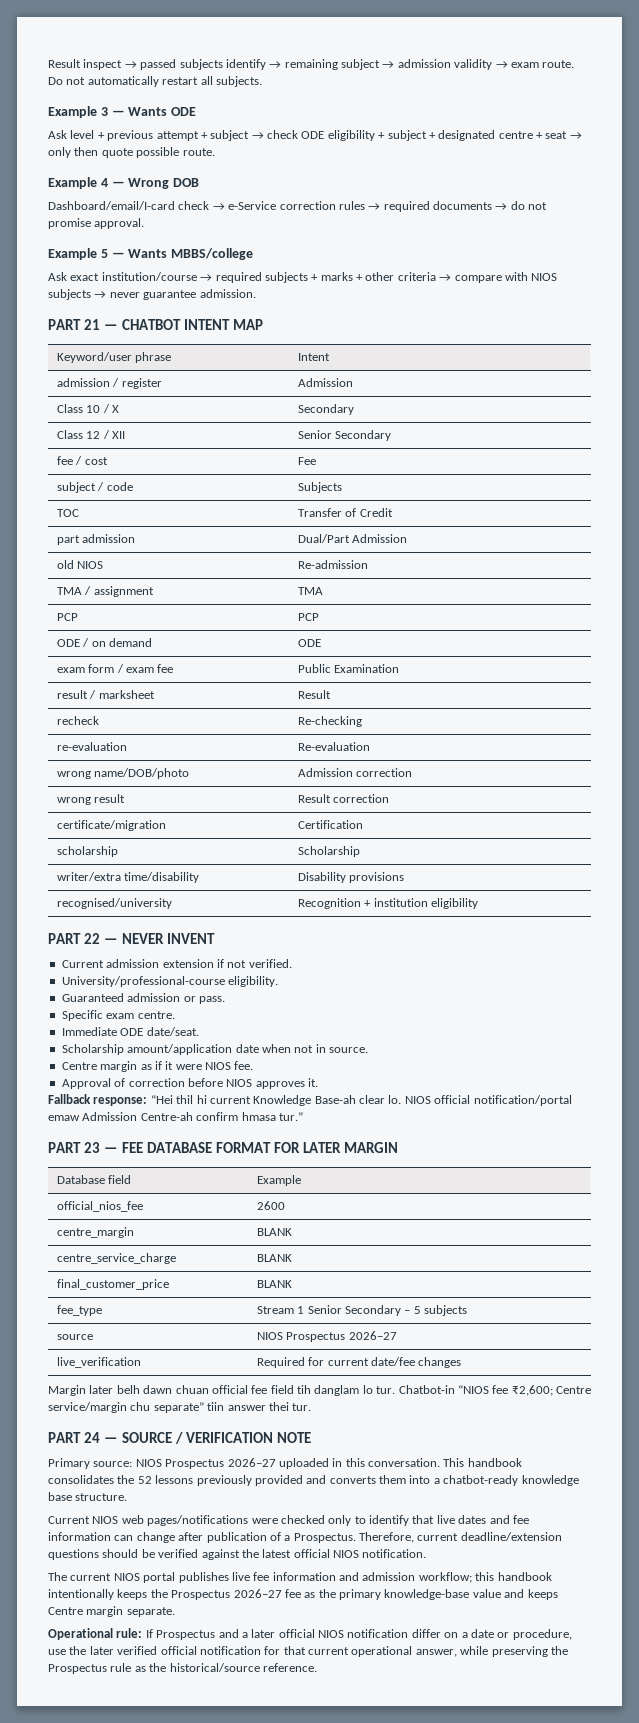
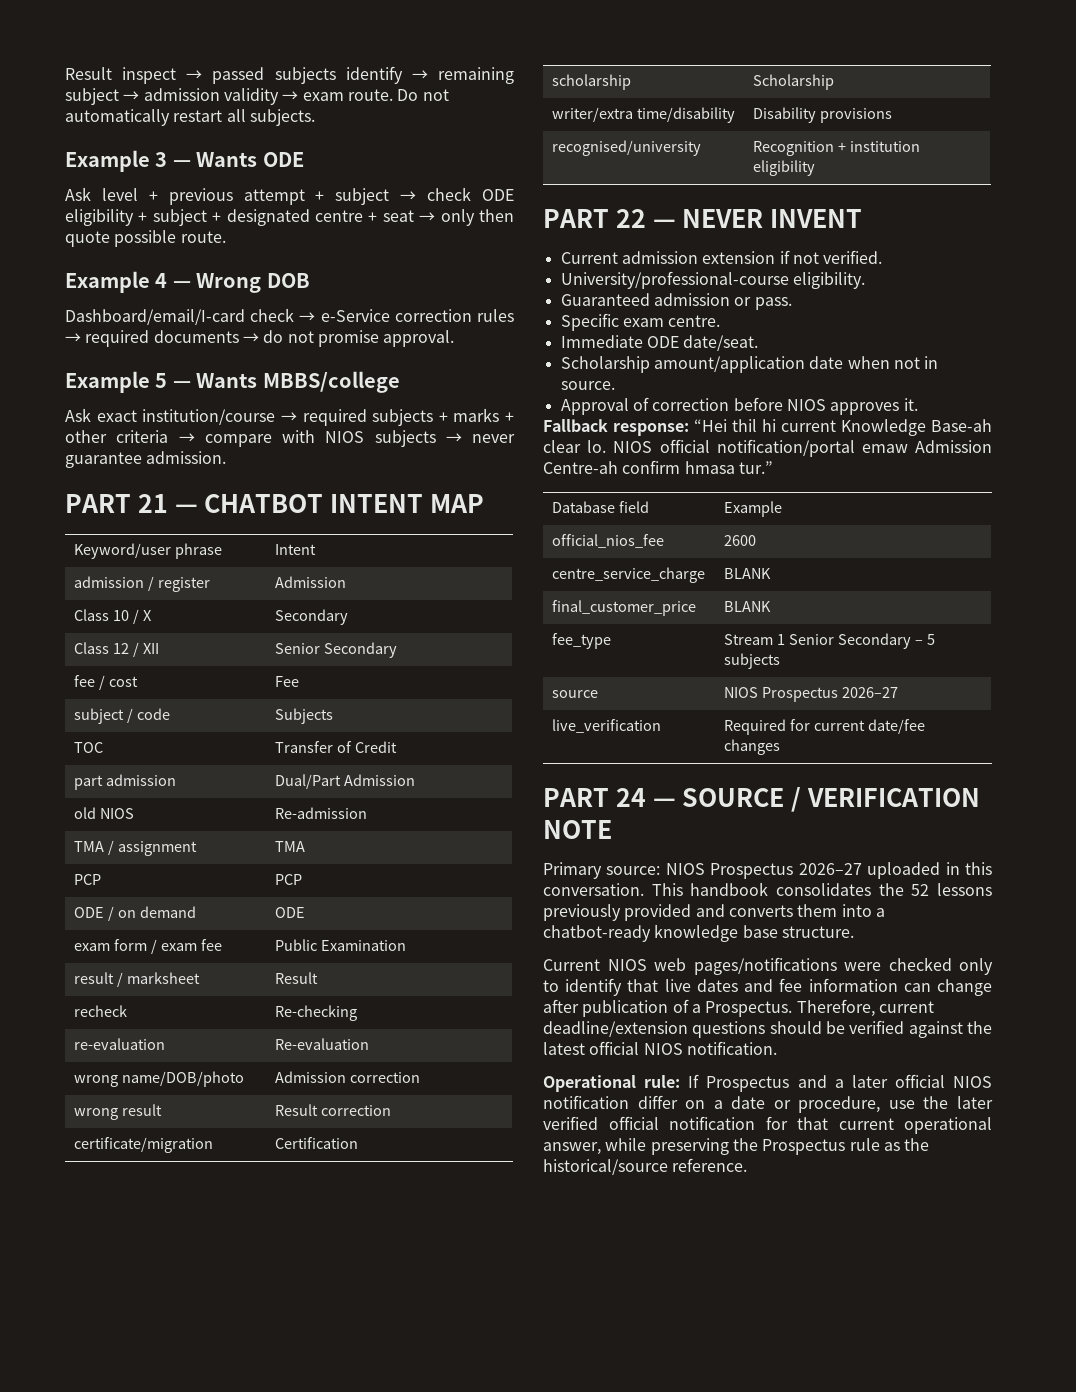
- Centre margin as if it were NIOS fee.
- PART 23 — FEE DATABASE FORMAT FOR LATER MARGIN
- centre_margin | BLANK
- Margin later belh dawn chuan official fee field tih danglam lo tur. Chatbot-in “NIOS fee ₹2,600; Centre service/margin chu separate” tiin answer thei tur.
- The current NIOS portal publishes live fee information and admission workflow; this handbook intentionally keeps the Prospectus 2026–27 fee as the primary knowledge-base value and keeps Centre margin separate.

